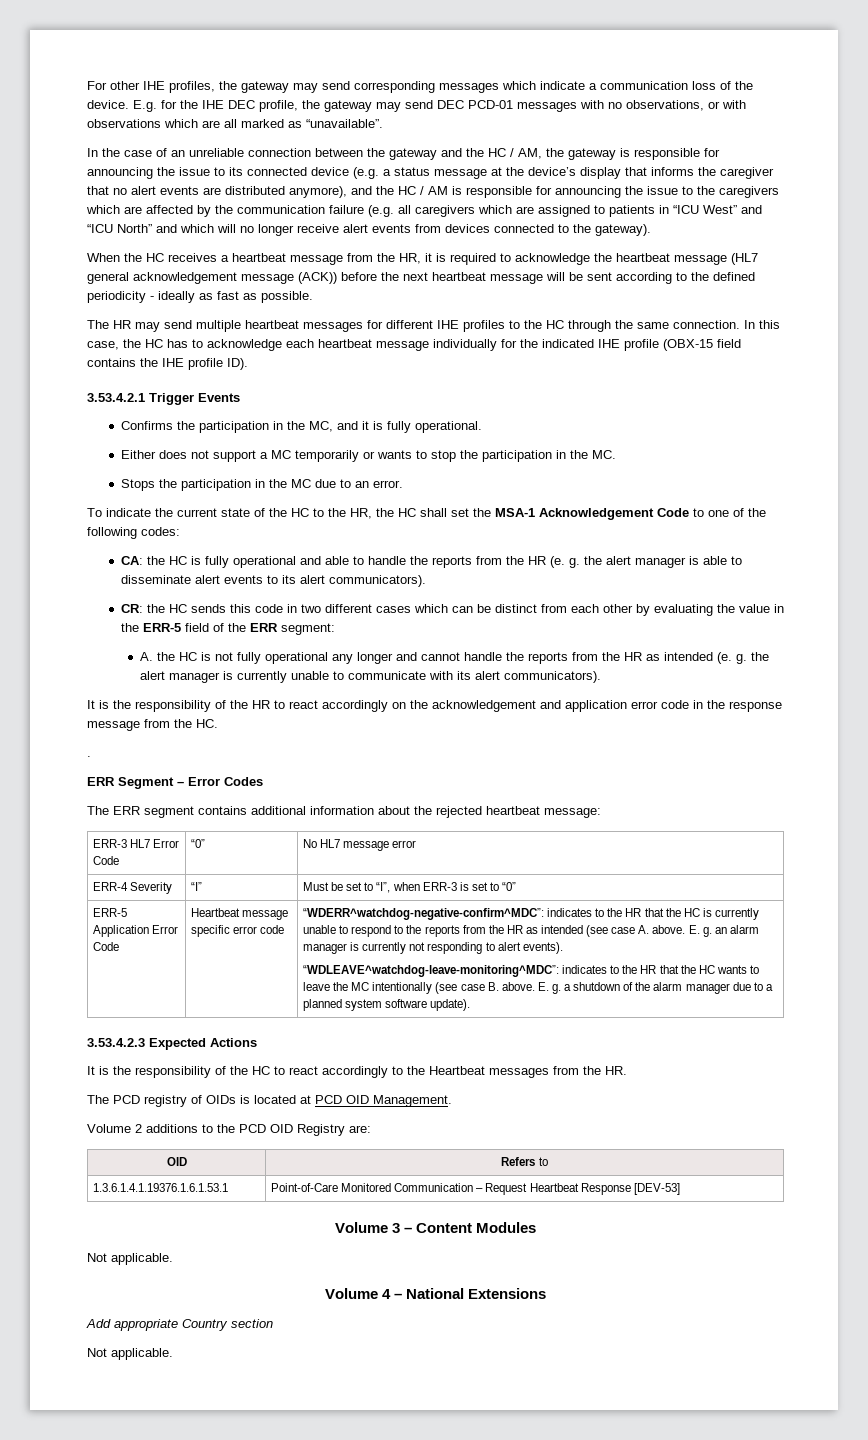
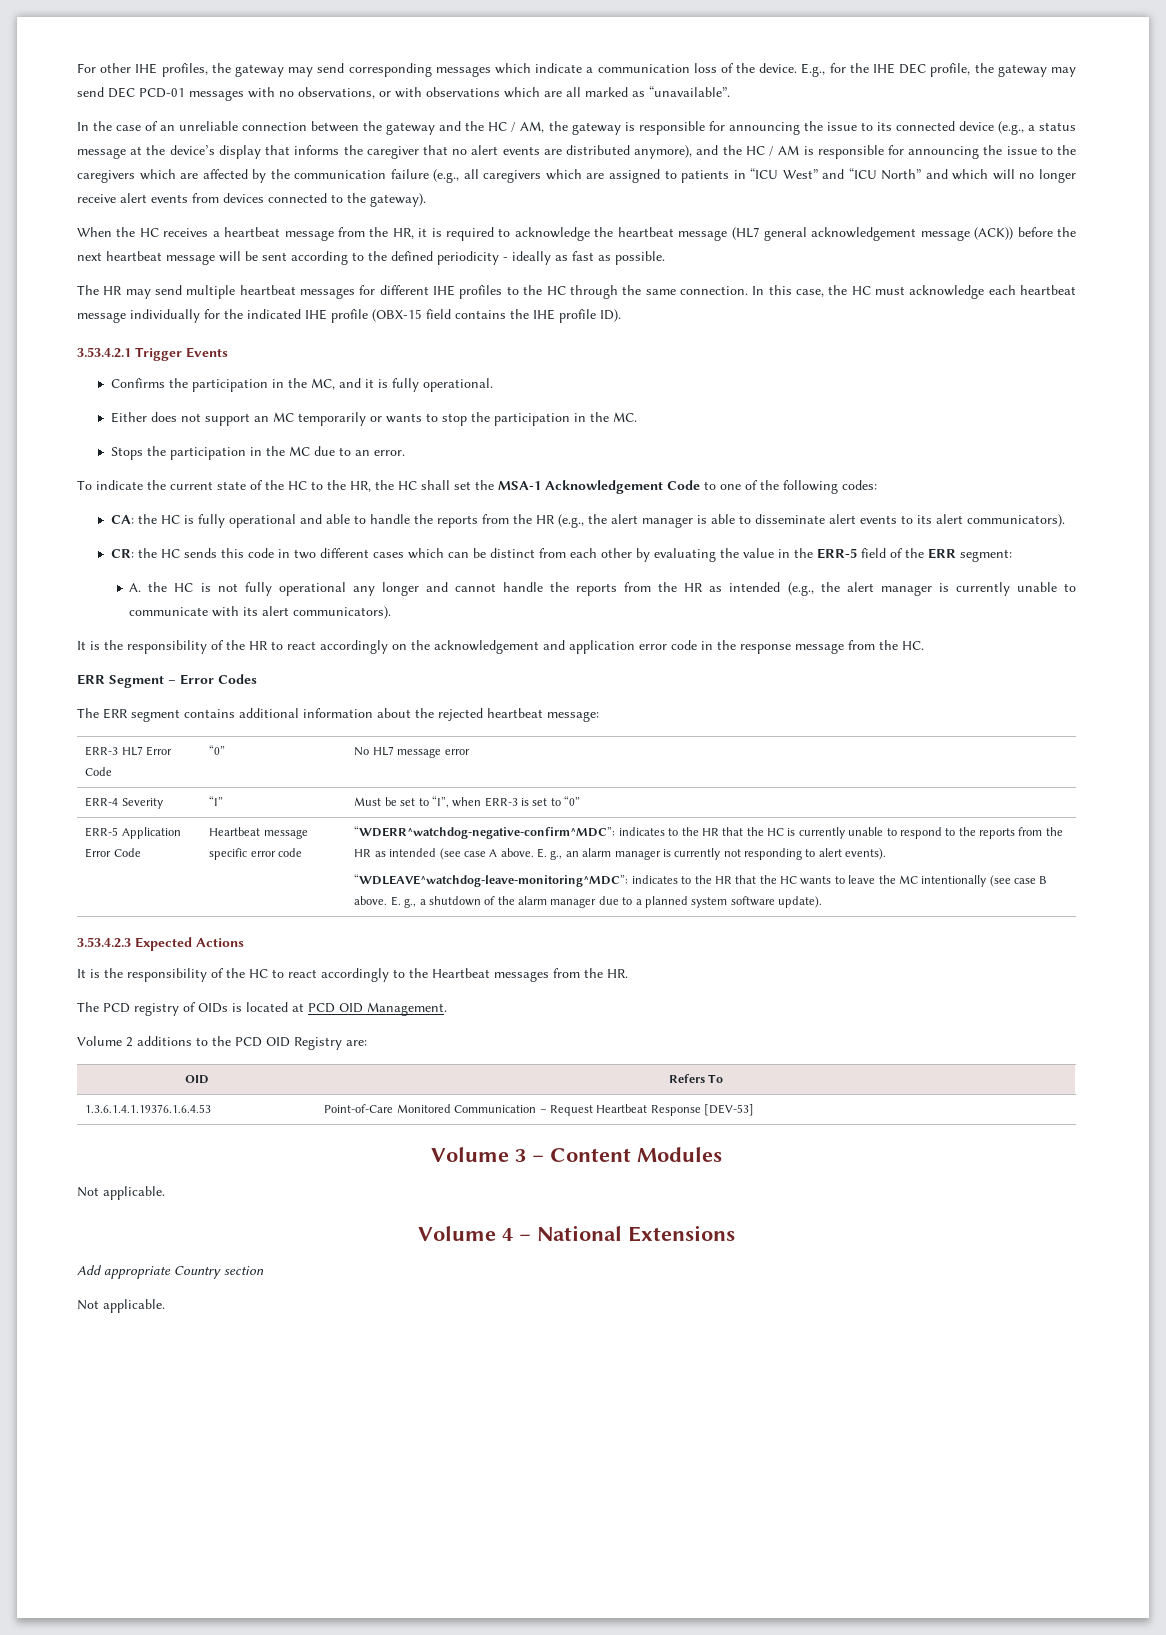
- E.g. for the IHE DEC profile, the gateway may send DEC PCD-01 messages with no observations, or with observations which are all marked as “unavailable”.
+ E.g., for the IHE DEC profile, the gateway may send DEC PCD-01 messages with no observations, or with observations which are all marked as “unavailable”.
- In the case of an unreliable connection between the gateway and the HC / AM, the gateway is responsible for announcing the issue to its connected device (e.g. a status message at the device’s display that informs the caregiver that no alert events are distributed anymore), and the HC / AM is responsible for announcing the issue to the caregivers which are affected by the communication failure (e.g. all caregivers which are assigned to patients in “ICU West” and “ICU North” and which will no longer receive alert events from devices connected to the gateway).
+ In the case of an unreliable connection between the gateway and the HC / AM, the gateway is responsible for announcing the issue to its connected device (e.g., a status message at the device’s display that informs the caregiver that no alert events are distributed anymore), and the HC / AM is responsible for announcing the issue to the caregivers which are affected by the communication failure (e.g., all caregivers which are assigned to patients in “ICU West” and “ICU North” and which will no longer receive alert events from devices connected to the gateway).
- In this case, the HC has to acknowledge each heartbeat message individually for the indicated IHE profile (OBX-15 field contains the IHE profile ID).
+ In this case, the HC must acknowledge each heartbeat message individually for the indicated IHE profile (OBX-15 field contains the IHE profile ID).
- Either does not support a MC temporarily or wants to stop the participation in the MC.
+ Either does not support an MC temporarily or wants to stop the participation in the MC.
- CA: the HC is fully operational and able to handle the reports from the HR (e. g. the alert manager is able to disseminate alert events to its alert communicators).
+ CA: the HC is fully operational and able to handle the reports from the HR (e.g., the alert manager is able to disseminate alert events to its alert communicators).
- A. the HC is not fully operational any longer and cannot handle the reports from the HR as intended (e. g. the alert manager is currently unable to communicate with its alert communicators).
+ A. the HC is not fully operational any longer and cannot handle the reports from the HR as intended (e.g., the alert manager is currently unable to communicate with its alert communicators).
- .
- “WDERR^watchdog-negative-confirm^MDC”: indicates to the HR that the HC is currently unable to respond to the reports from the HR as intended (see case A. above. E. g. an alarm manager is currently not responding to alert events).
+ “WDERR^watchdog-negative-confirm^MDC”: indicates to the HR that the HC is currently unable to respond to the reports from the HR as intended (see case A above. E. g., an alarm manager is currently not responding to alert events).
- “WDLEAVE^watchdog-leave-monitoring^MDC”: indicates to the HR that the HC wants to leave the MC intentionally (see case B. above. E. g. a shutdown of the alarm manager due to a planned system software update).
+ “WDLEAVE^watchdog-leave-monitoring^MDC”: indicates to the HR that the HC wants to leave the MC intentionally (see case B above. E. g., a shutdown of the alarm manager due to a planned system software update).
- OID | Refers to
- 1.3.6.1.4.1.19376.1.6.1.53.1 | Point-of-Care Monitored Communication – Request Heartbeat Response [DEV-53]
+ OID | Refers To
+ 1.3.6.1.4.1.19376.1.6.4.53 | Point-of-Care Monitored Communication – Request Heartbeat Response [DEV-53]

